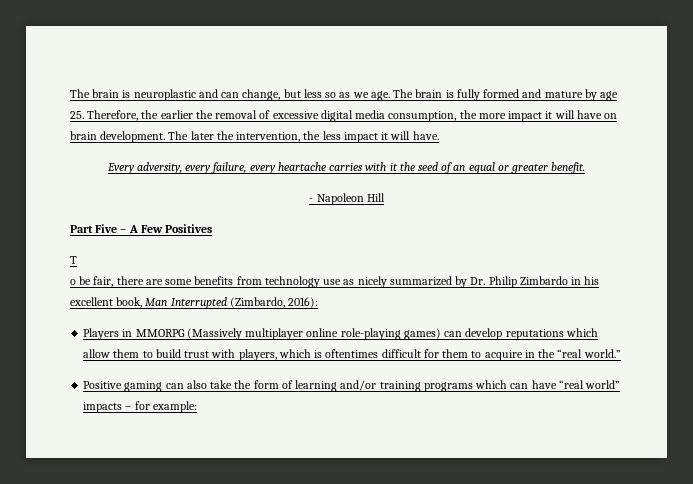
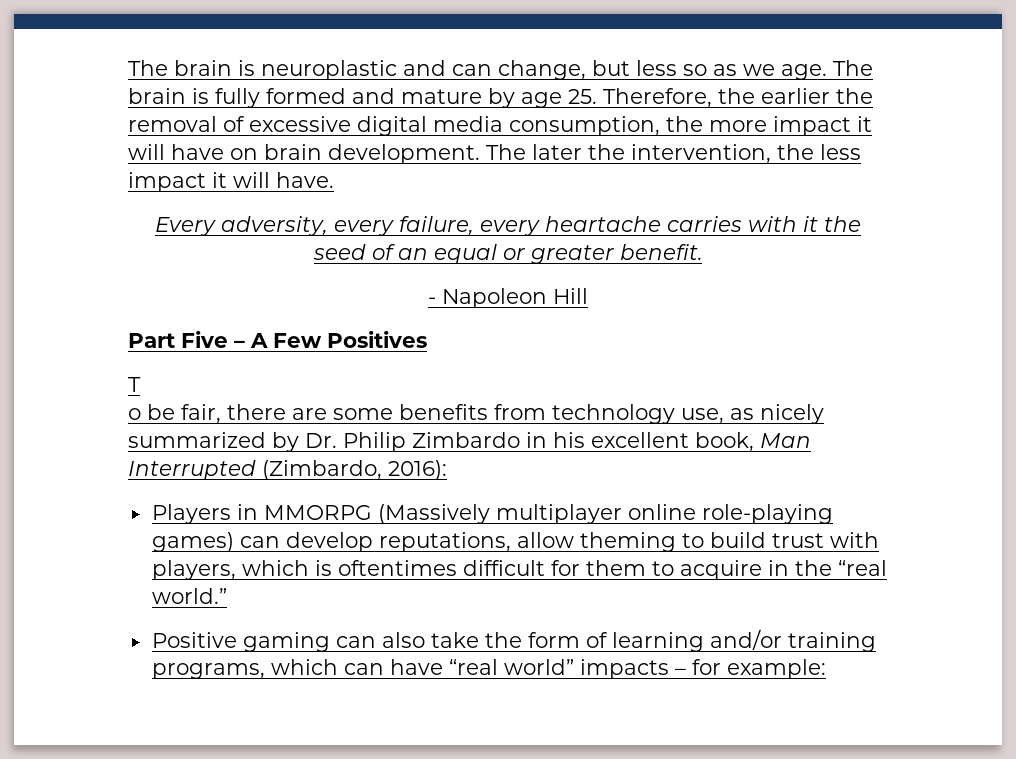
- o be fair, there are some benefits from technology use as nicely summarized by Dr. Philip Zimbardo in his excellent book, Man Interrupted (Zimbardo, 2016):
+ o be fair, there are some benefits from technology use, as nicely summarized by Dr. Philip Zimbardo in his excellent book, Man Interrupted (Zimbardo, 2016):
- Players in MMORPG (Massively multiplayer online role-playing games) can develop reputations which allow them to build trust with players, which is oftentimes difficult for them to acquire in the “real world.”
+ Players in MMORPG (Massively multiplayer online role-playing games) can develop reputations, allow theming to build trust with players, which is oftentimes difficult for them to acquire in the “real world.”
- Positive gaming can also take the form of learning and/or training programs which can have “real world” impacts – for example:
+ Positive gaming can also take the form of learning and/or training programs, which can have “real world” impacts – for example:

